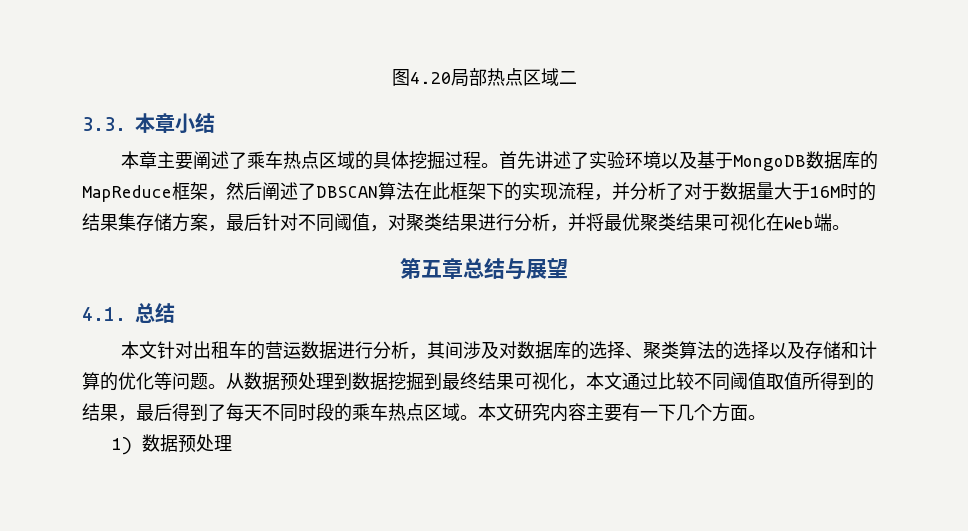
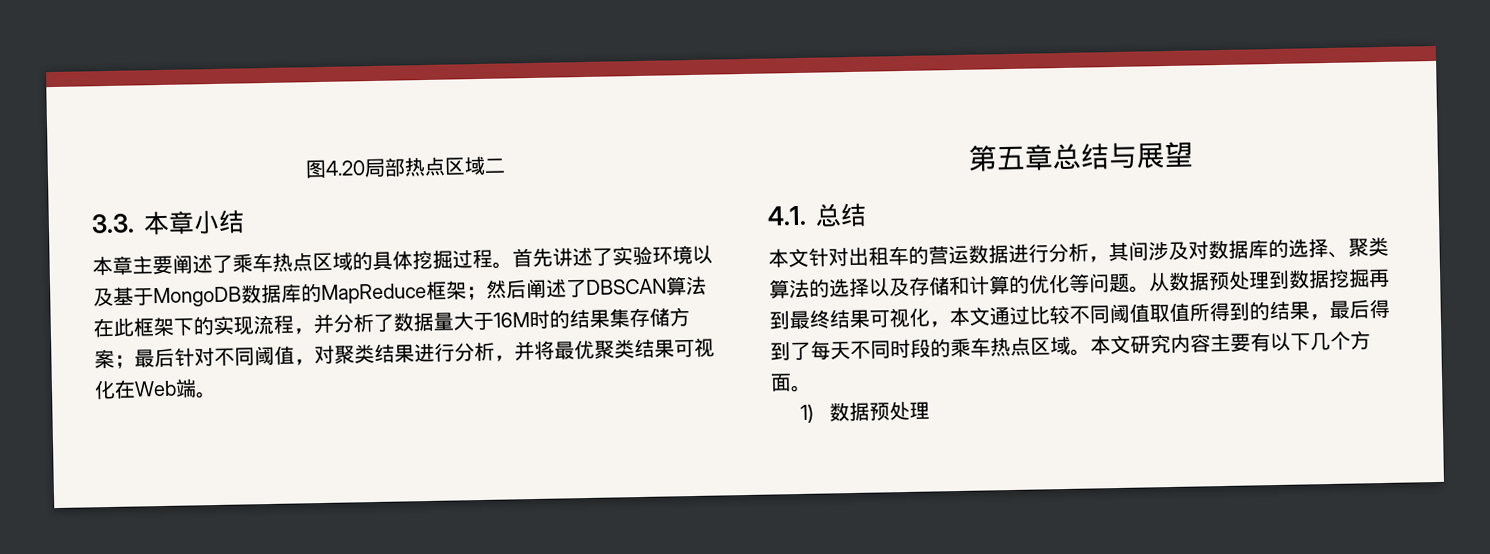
- 首先讲述了实验环境以及基于MongoDB数据库的MapReduce框架，然后阐述了DBSCAN算法在此框架下的实现流程，并分析了对于数据量大于16M时的结果集存储方案，最后针对不同阈值，对聚类结果进行分析，并将最优聚类结果可视化在Web端。
+ 首先讲述了实验环境以及基于MongoDB数据库的MapReduce框架；然后阐述了DBSCAN算法在此框架下的实现流程，并分析了数据量大于16M时的结果集存储方案；最后针对不同阈值，对聚类结果进行分析，并将最优聚类结果可视化在Web端。
- 从数据预处理到数据挖掘到最终结果可视化，本文通过比较不同阈值取值所得到的结果，最后得到了每天不同时段的乘车热点区域。
+ 从数据预处理到数据挖掘再到最终结果可视化，本文通过比较不同阈值取值所得到的结果，最后得到了每天不同时段的乘车热点区域。
- 本文研究内容主要有一下几个方面。
+ 本文研究内容主要有以下几个方面。

